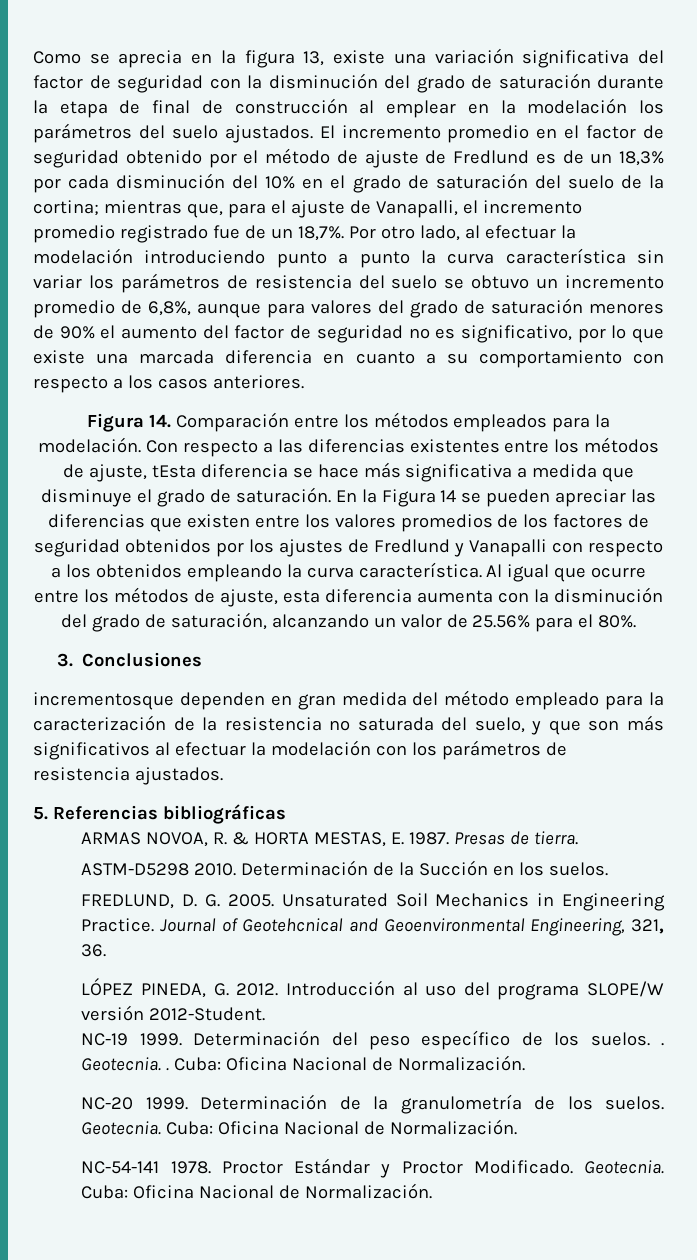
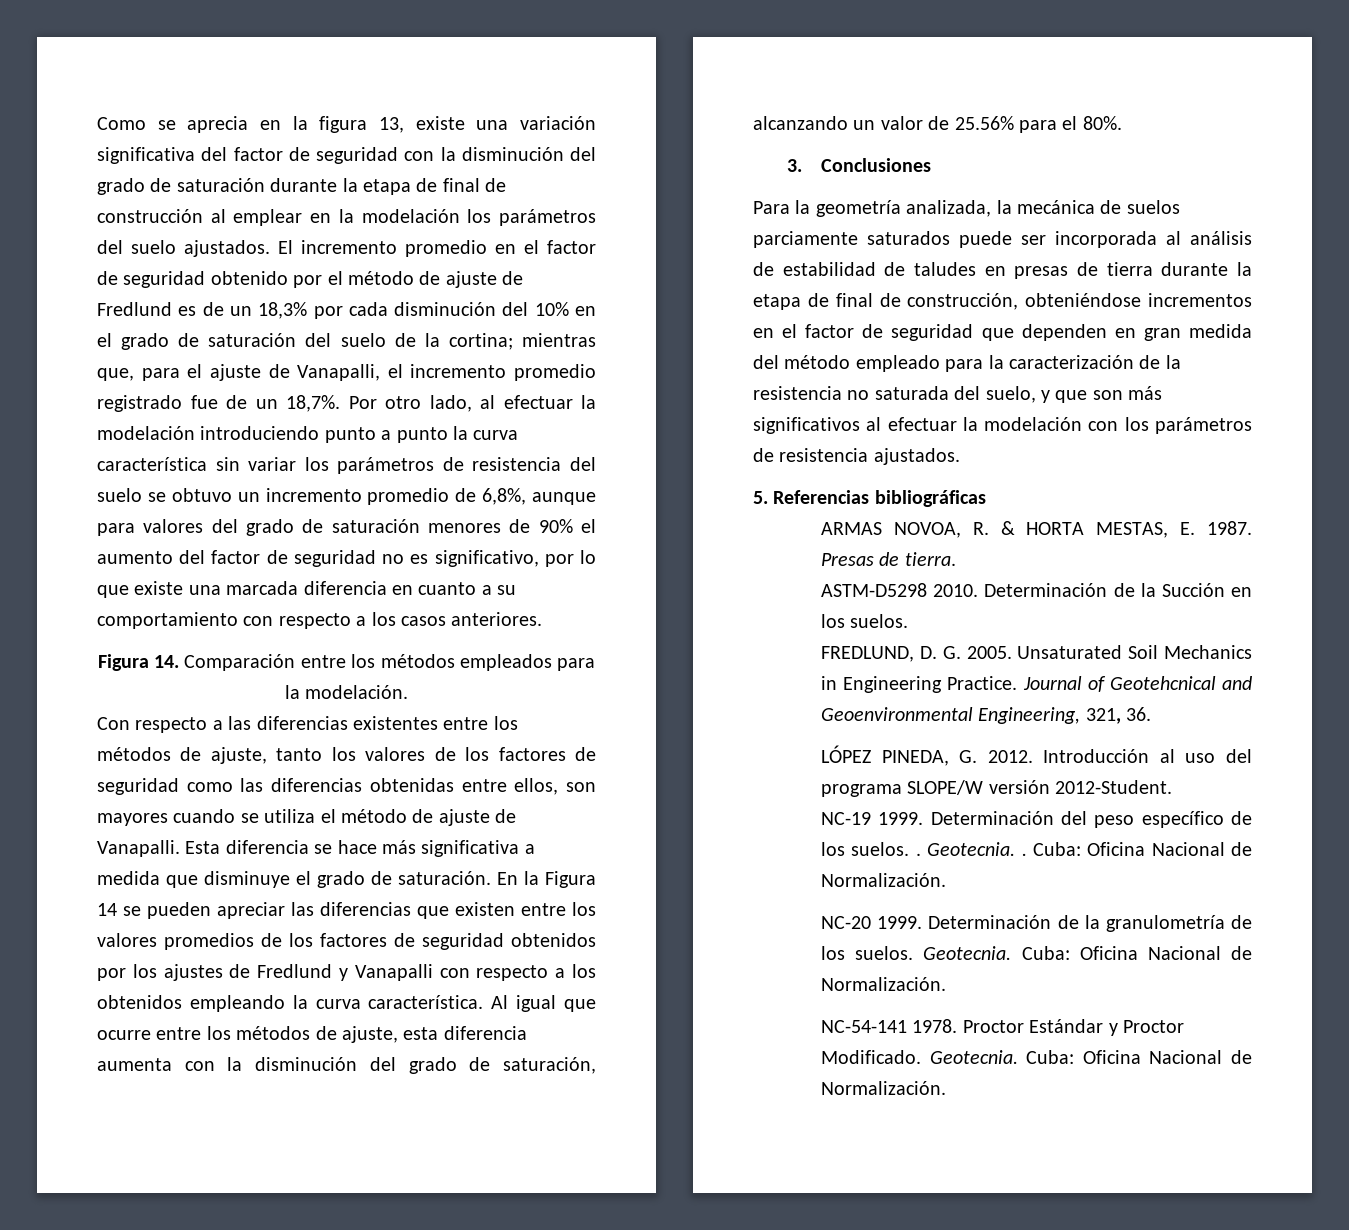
- Figura 14. Comparación entre los métodos empleados para la modelación. Con respecto a las diferencias existentes entre los métodos de ajuste, tEsta diferencia se hace más significativa a medida que disminuye el grado de saturación.
+ Figura 14. Comparación entre los métodos empleados para la modelación.
+ Con respecto a las diferencias existentes entre los métodos de ajuste, tanto los valores de los factores de seguridad como las diferencias obtenidas entre ellos, son mayores cuando se utiliza el método de ajuste de Vanapalli. Esta diferencia se hace más significativa a medida que disminuye el grado de saturación.
- incrementosque dependen en gran medida del método empleado para la caracterización de la resistencia no saturada del suelo, y que son más significativos al efectuar la modelación con los parámetros de resistencia ajustados.
+ Para la geometría analizada, la mecánica de suelos parciamente saturados puede ser incorporada al análisis de estabilidad de taludes en presas de tierra durante la etapa de final de construcción, obteniéndose incrementos en el factor de seguridad que dependen en gran medida del método empleado para la caracterización de la resistencia no saturada del suelo, y que son más significativos al efectuar la modelación con los parámetros de resistencia ajustados.

